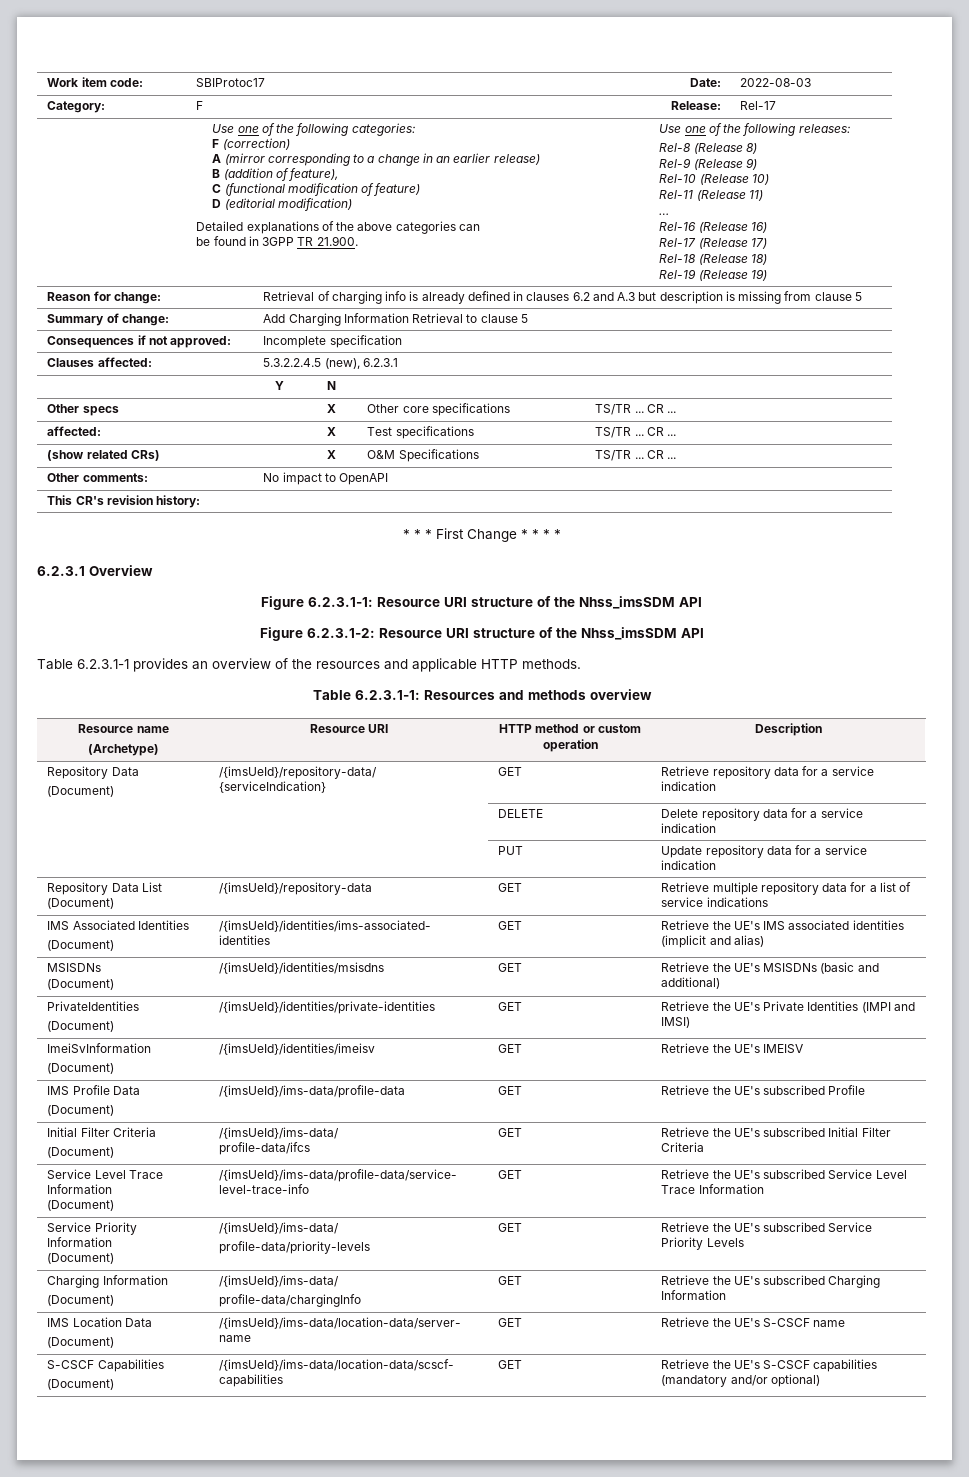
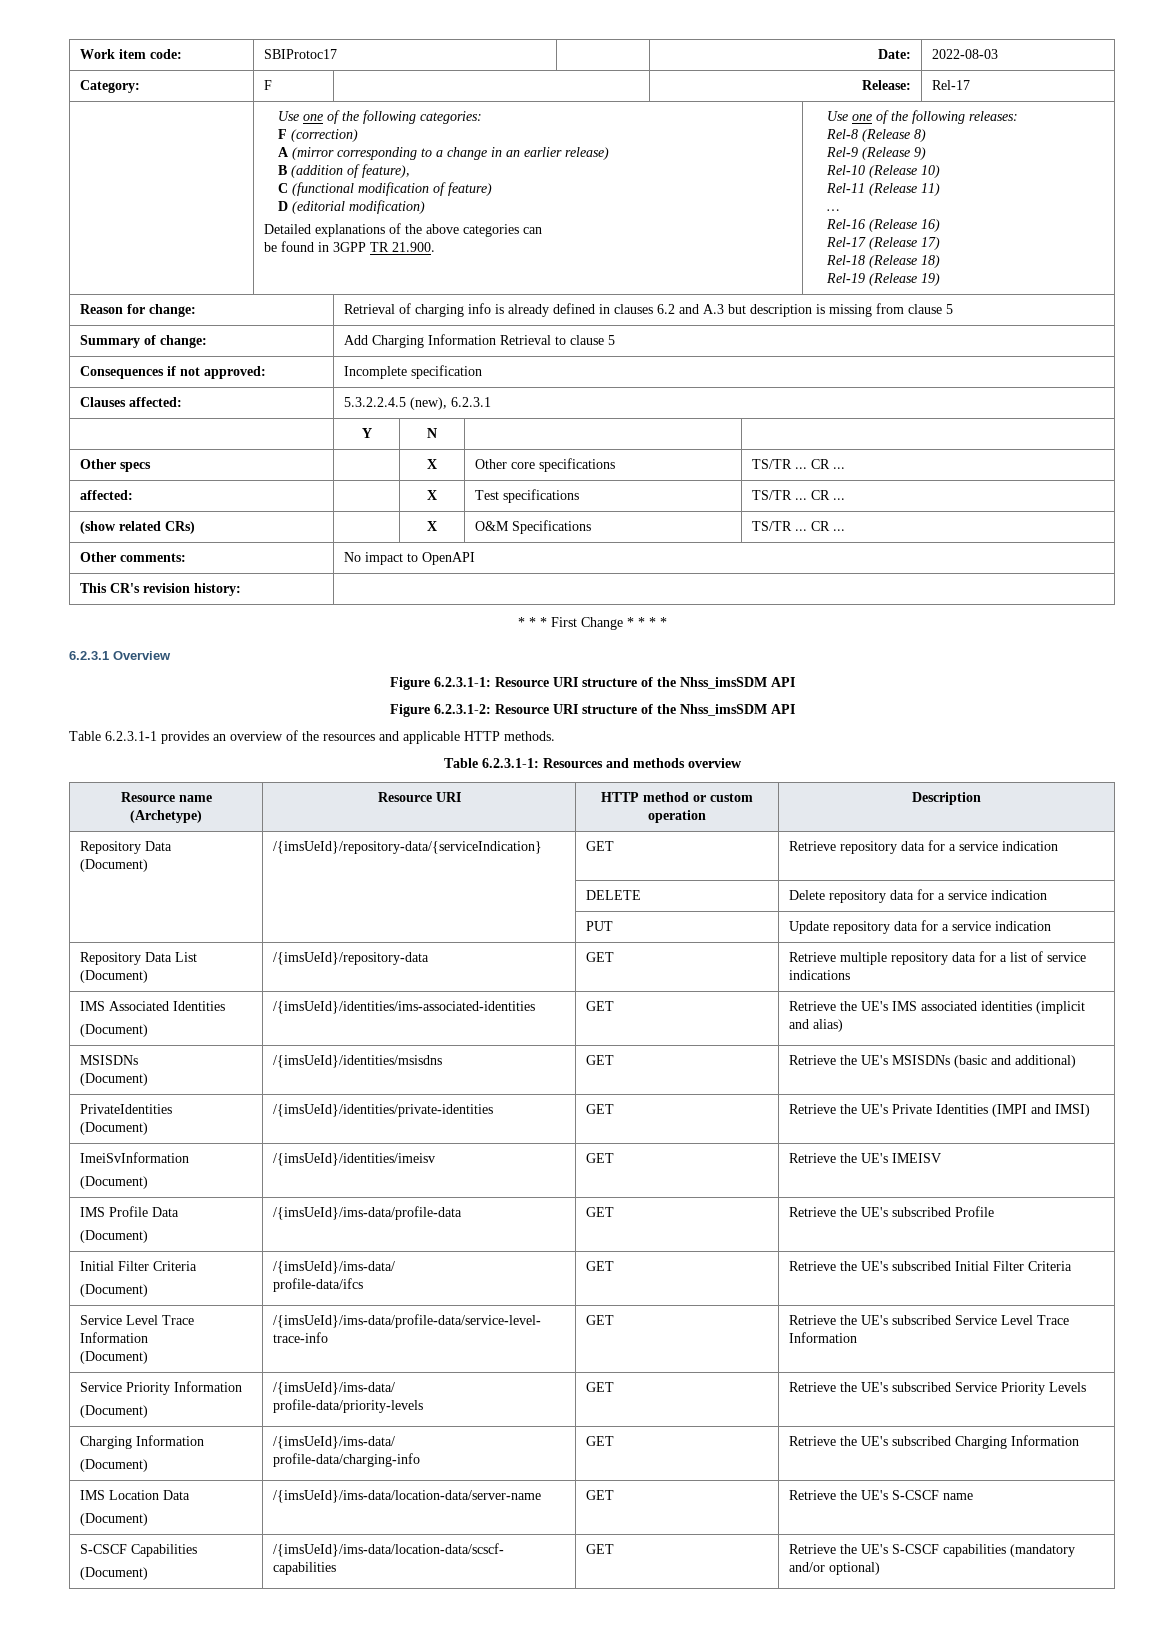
  Service Priority Information
  (Document) | /{imsUeId}/ims-data/
  profile-data/priority-levels | GET | Retrieve the UE's subscribed Service Priority Levels
  Charging Information
  (Document) | /{imsUeId}/ims-data/
- profile-data/chargingInfo | GET | Retrieve the UE's subscribed Charging Information
+ profile-data/charging-info | GET | Retrieve the UE's subscribed Charging Information

